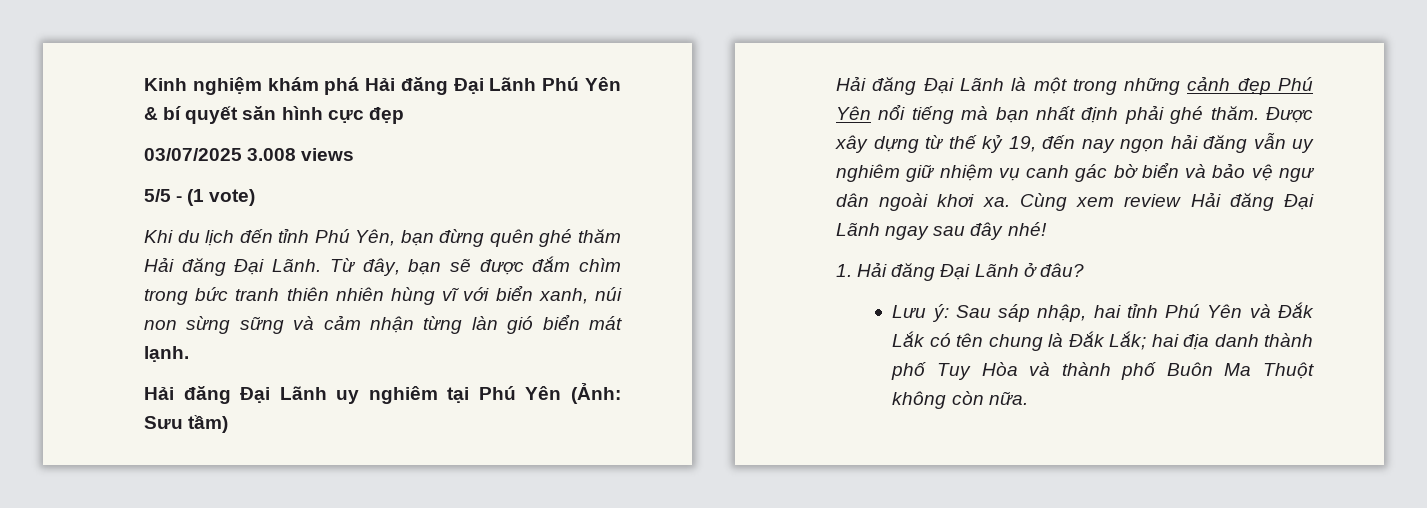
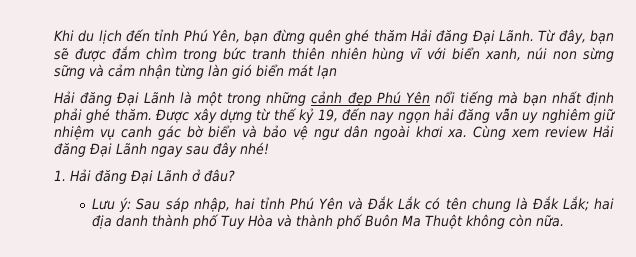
- Kinh nghiệm khám phá Hải đăng Đại Lãnh Phú Yên & bí quyết săn hình cực đẹp
- 03/07/2025 3.008 views
- 5/5 - (1 vote)
- Từ đây, bạn sẽ được đắm chìm trong bức tranh thiên nhiên hùng vĩ với biển xanh, núi non sừng sững và cảm nhận từng làn gió biển mát lạnh.
- Hải đăng Đại Lãnh uy nghiêm tại Phú Yên (Ảnh: Sưu tầm)
+ Từ đây, bạn sẽ được đắm chìm trong bức tranh thiên nhiên hùng vĩ với biển xanh, núi non sừng sững và cảm nhận từng làn gió biển mát lạn

